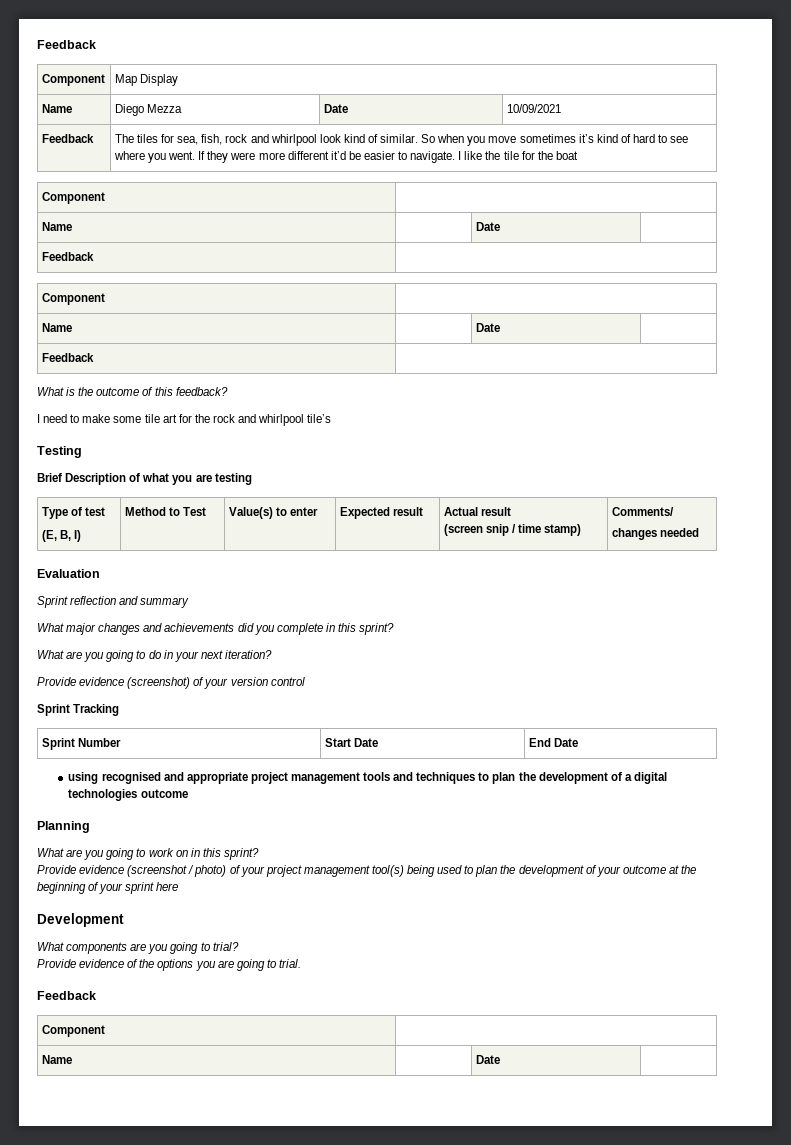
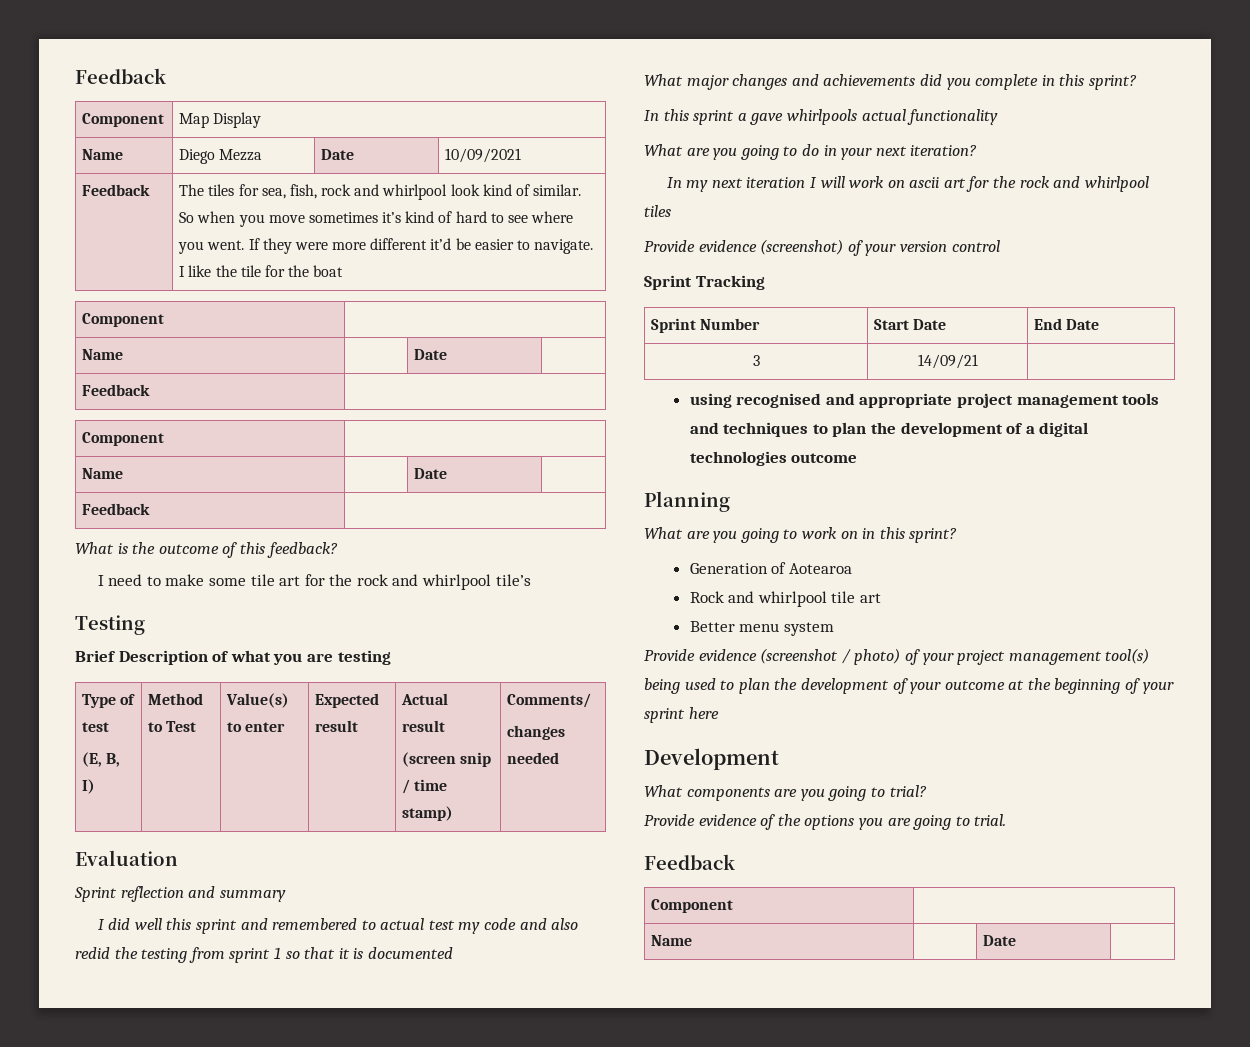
+ I did well this sprint and remembered to actual test my code and also redid the testing from sprint 1 so that it is documented
+ In this sprint a gave whirlpools actual functionality
+ In my next iteration I will work on ascii art for the rock and whirlpool tiles
+ 3 | 14/09/21 |
+ Generation of Aotearoa
+ Rock and whirlpool tile art
+ Better menu system

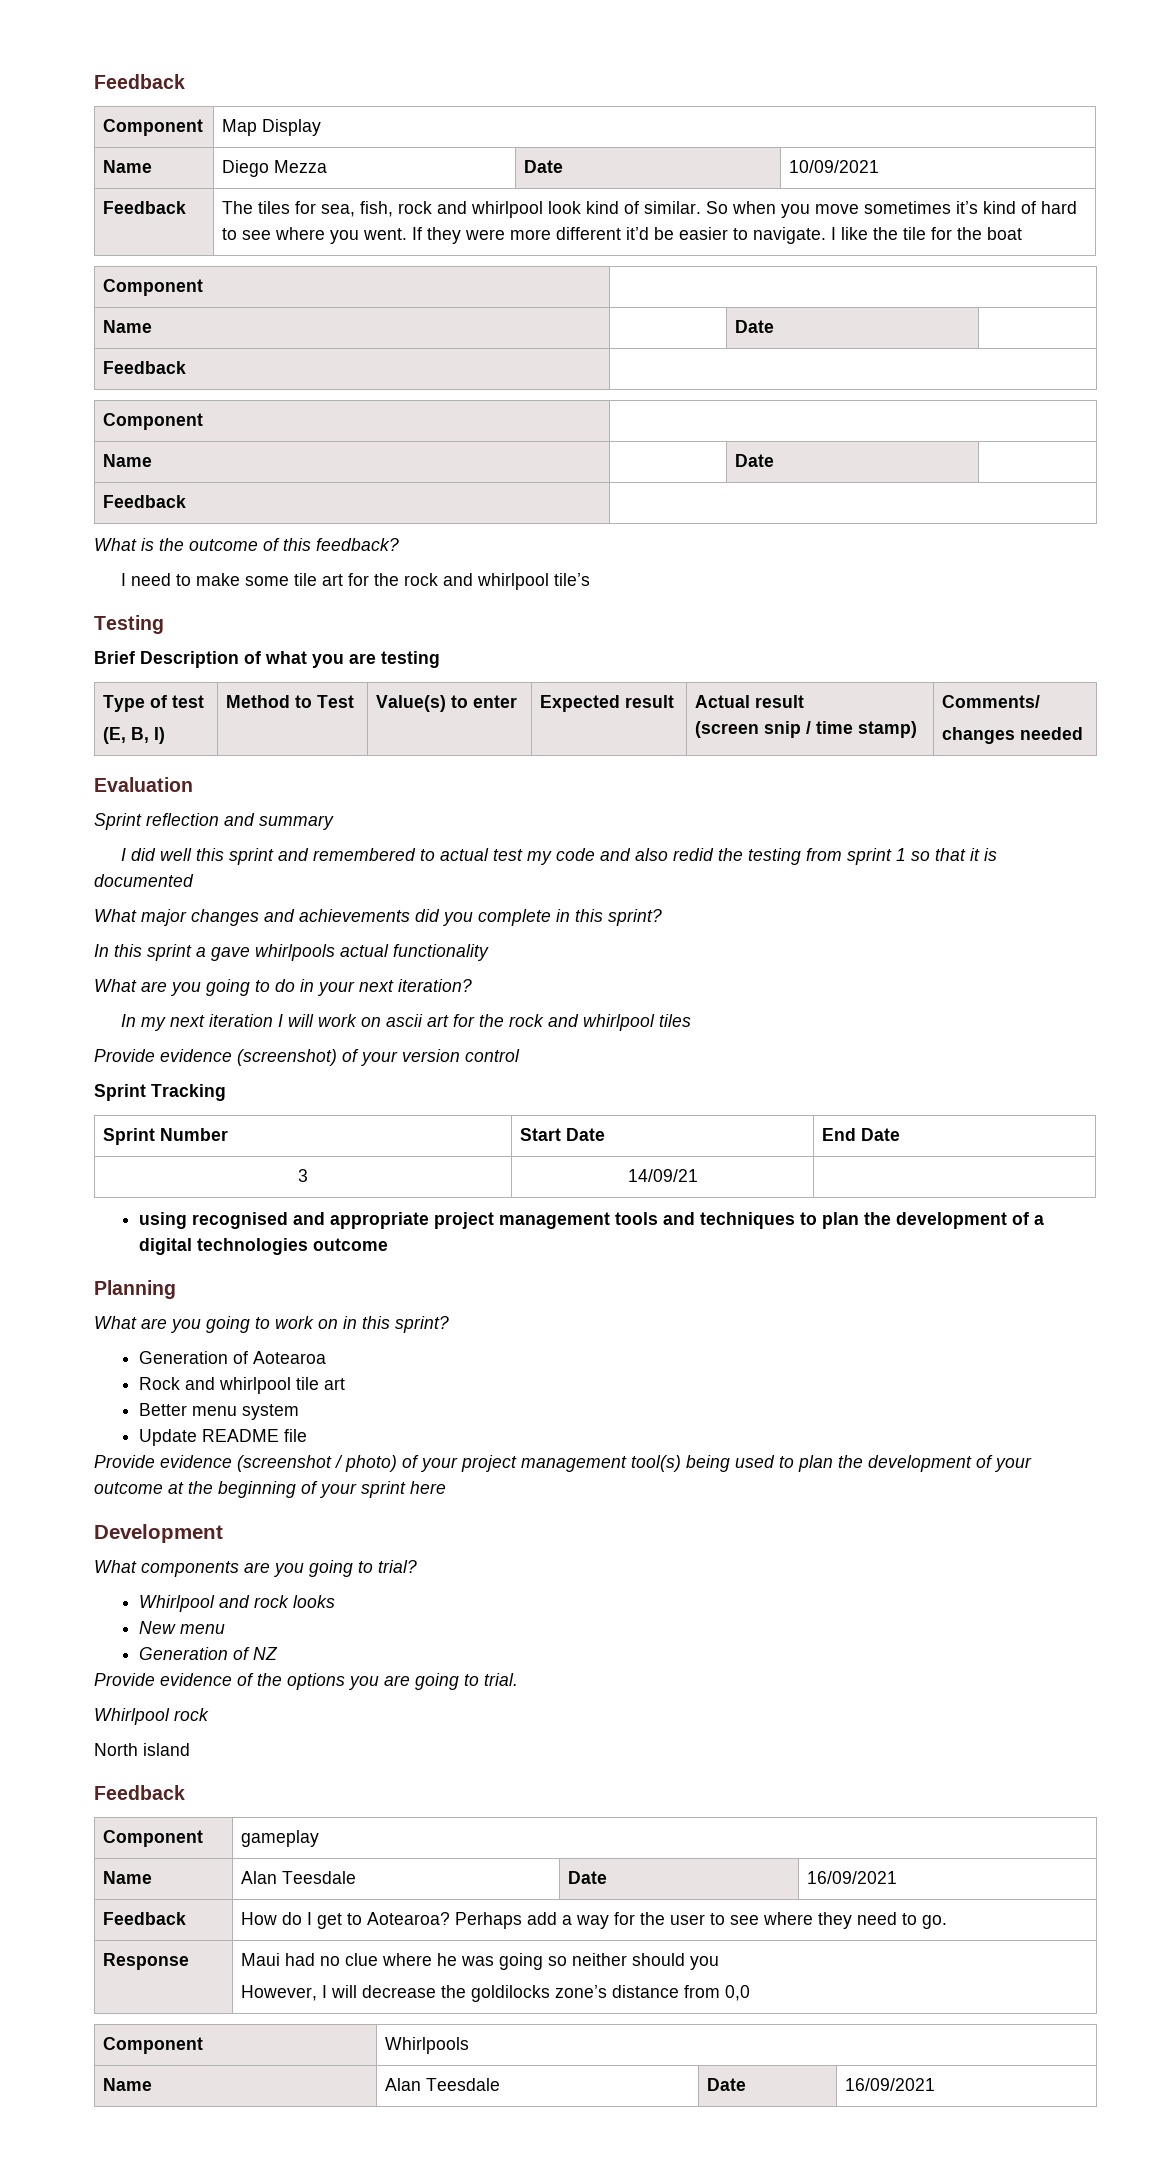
+ Update README file
+ Whirlpool and rock looks
+ New menu
+ Generation of NZ
  Provide evidence of the options you are going to trial.
+ Whirlpool rock
+ North island
  Feedback
- Component |
- Name | | Date |
+ Component | gameplay
+ Name | Alan Teesdale | Date | 16/09/2021
+ Feedback | How do I get to Aotearoa? Perhaps add a way for the user to see where they need to go.
+ Response | Maui had no clue where he was going so neither should you
+ However, I will decrease the goldilocks zone’s distance from 0,0
+ Component | Whirlpools
+ Name | Alan Teesdale | Date | 16/09/2021

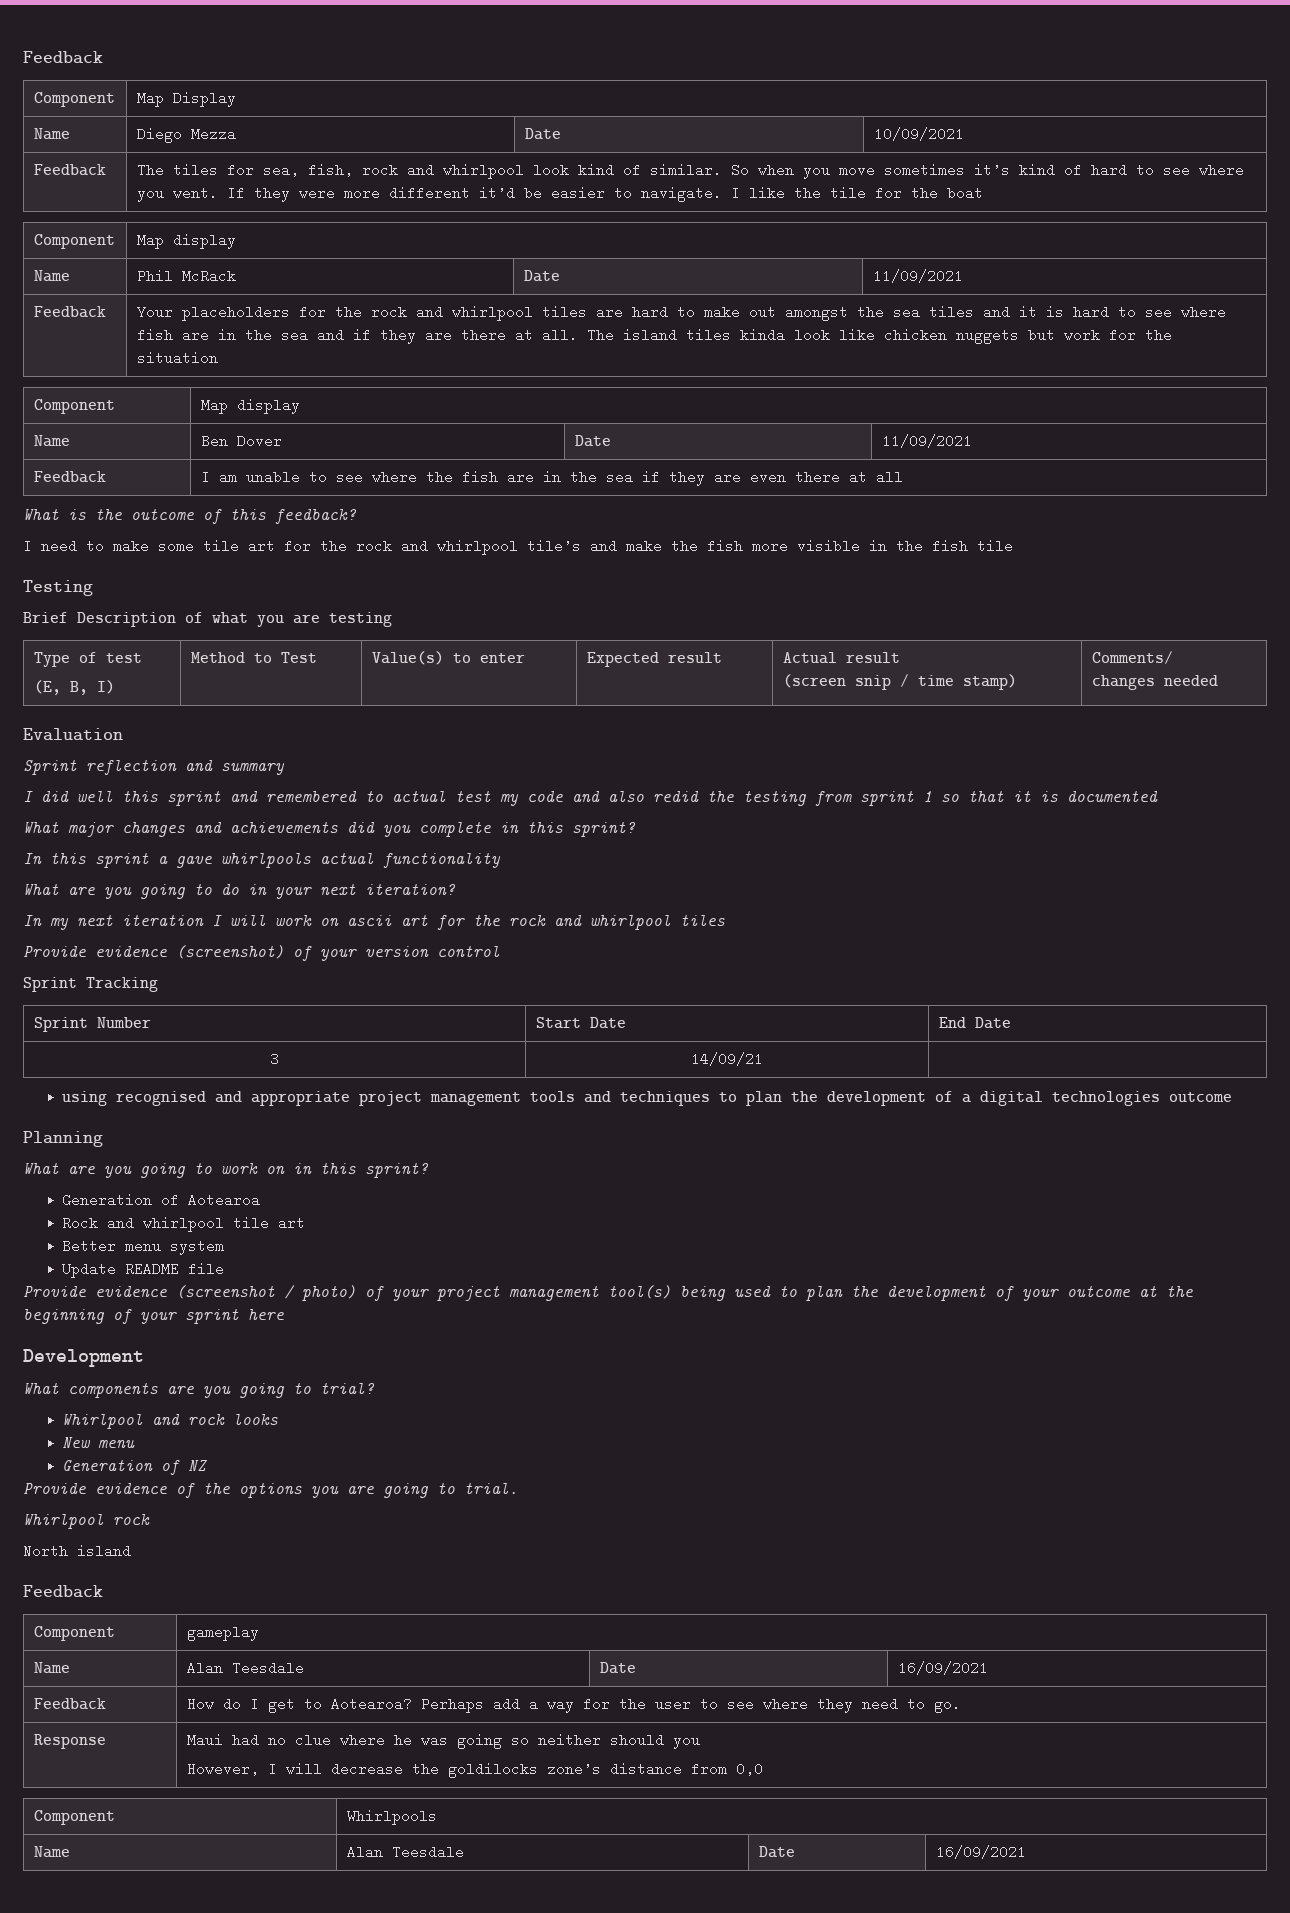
  I like the tile for the boat
- Component |
- Name | | Date |
- Feedback |
- Component |
- Name | | Date |
- Feedback |
+ Component | Map display
+ Name | Phil McRack | Date | 11/09/2021
+ Feedback | Your placeholders for the rock and whirlpool tiles are hard to make out amongst the sea tiles and it is hard to see where fish are in the sea and if they are there at all. The island tiles kinda look like chicken nuggets but work for the situation
+ Component | Map display
+ Name | Ben Dover | Date | 11/09/2021
+ Feedback | I am unable to see where the fish are in the sea if they are even there at all
- I need to make some tile art for the rock and whirlpool tile’s
+ I need to make some tile art for the rock and whirlpool tile’s and make the fish more visible in the fish tile

